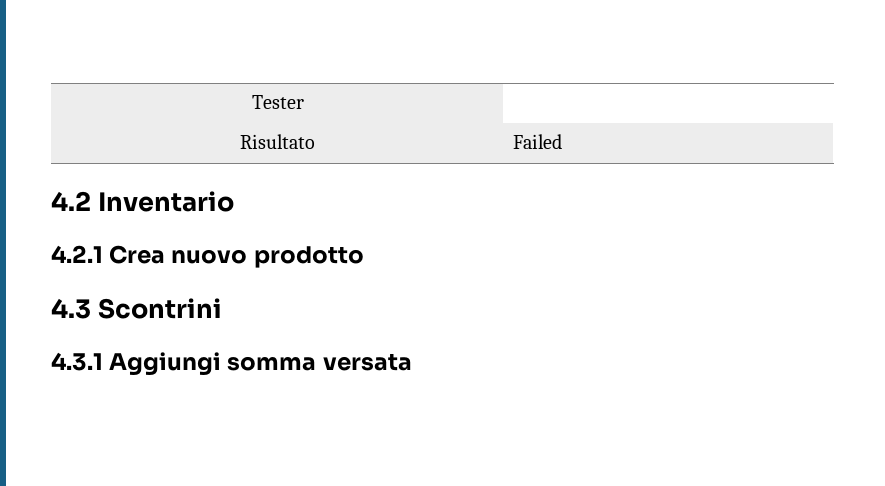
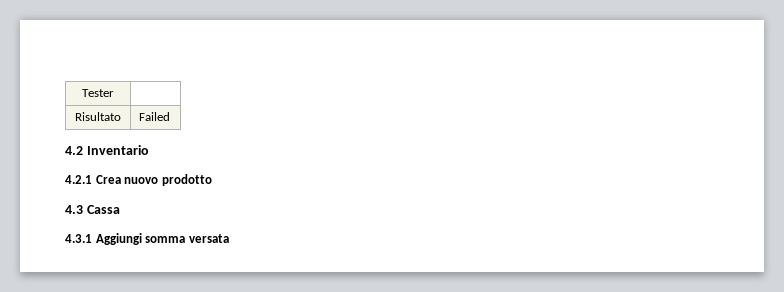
- 4.3 Scontrini
+ 4.3 Cassa

